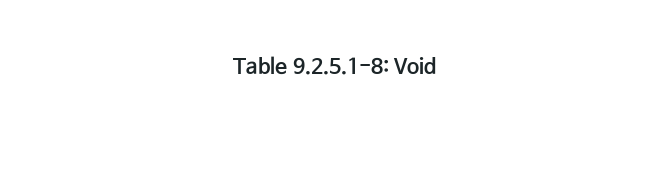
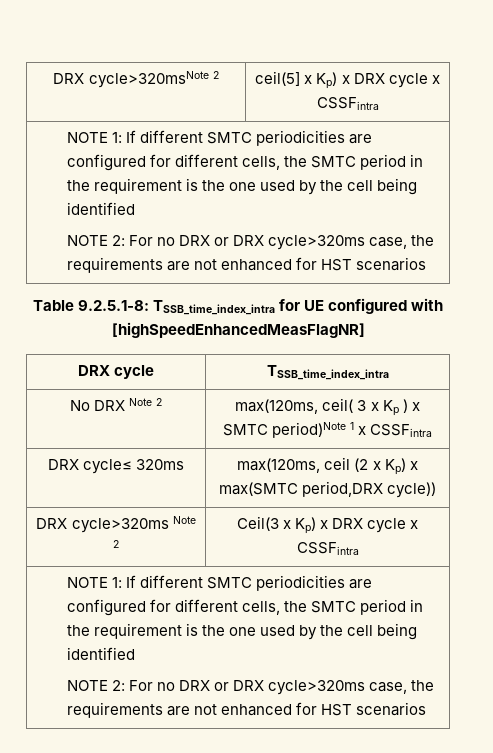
- Table 9.2.5.1-8: Void
+ DRX cycle>320msNote 2 | ceil(5] x Kp) x DRX cycle x CSSFintra
+ NOTE 1: If different SMTC periodicities are configured for different cells, the SMTC period in the requirement is the one used by the cell being identified
+ NOTE 2: For no DRX or DRX cycle>320ms case, the requirements are not enhanced for HST scenarios
+ Table 9.2.5.1-8: TSSB_time_index_intra for UE configured with [highSpeedEnhancedMeasFlagNR]
+ DRX cycle | TSSB_time_index_intra
+ No DRX Note 2 | max(120ms, ceil( 3 x Kp ) x SMTC period)Note 1 x CSSFintra
+ DRX cycle≤ 320ms | max(120ms, ceil (2 x Kp) x max(SMTC period,DRX cycle))
+ DRX cycle>320ms Note 2 | Ceil(3 x Kp) x DRX cycle x CSSFintra
+ NOTE 1: If different SMTC periodicities are configured for different cells, the SMTC period in the requirement is the one used by the cell being identified
+ NOTE 2: For no DRX or DRX cycle>320ms case, the requirements are not enhanced for HST scenarios

